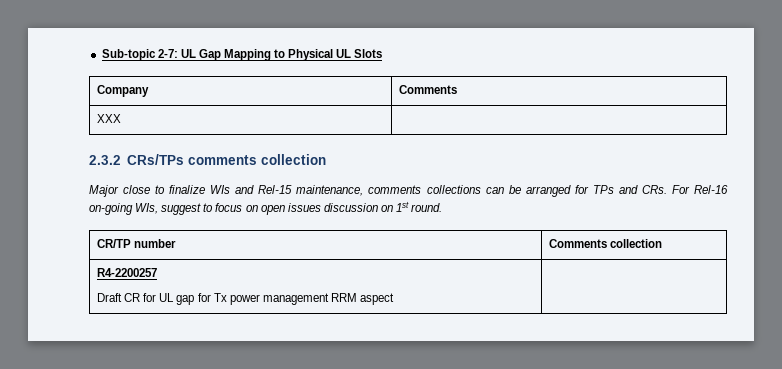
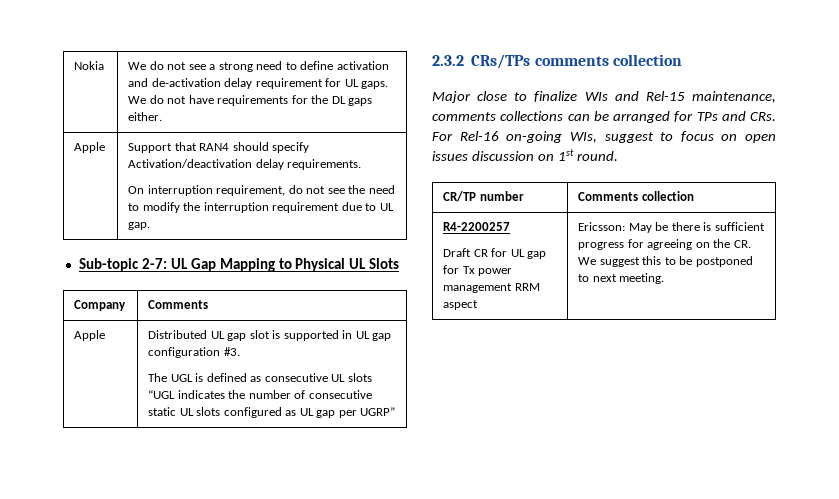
+ Nokia | We do not see a strong need to define activation and de-activation delay requirement for UL gaps. We do not have requirements for the DL gaps either.
+ Apple | Support that RAN4 should specify Activation/deactivation delay requirements.
+ On interruption requirement, do not see the need to modify the interruption requirement due to UL gap.
- XXX |
+ Apple | Distributed UL gap slot is supported in UL gap configuration #3.
+ The UGL is defined as consecutive UL slots “UGL indicates the number of consecutive static UL slots configured as UL gap per UGRP”
  R4-2200257
- Draft CR for UL gap for Tx power management RRM aspect |
+ Draft CR for UL gap for Tx power management RRM aspect | Ericsson: May be there is sufficient progress for agreeing on the CR. We suggest this to be postponed to next meeting.

